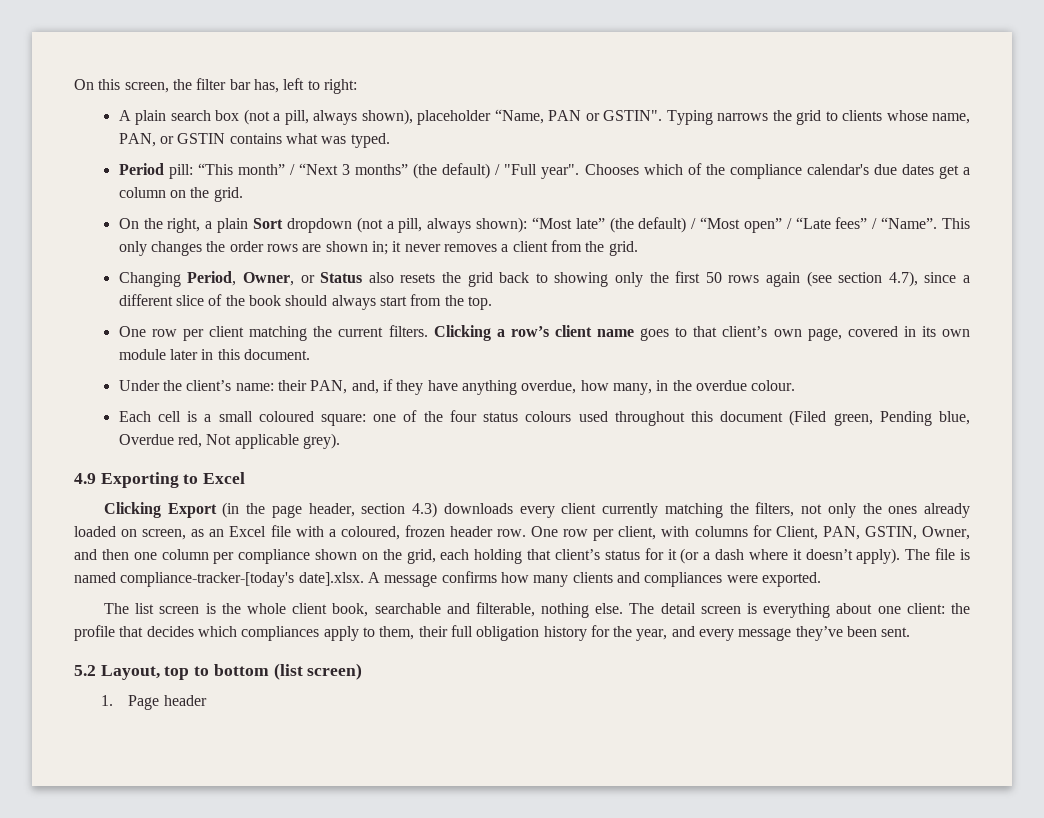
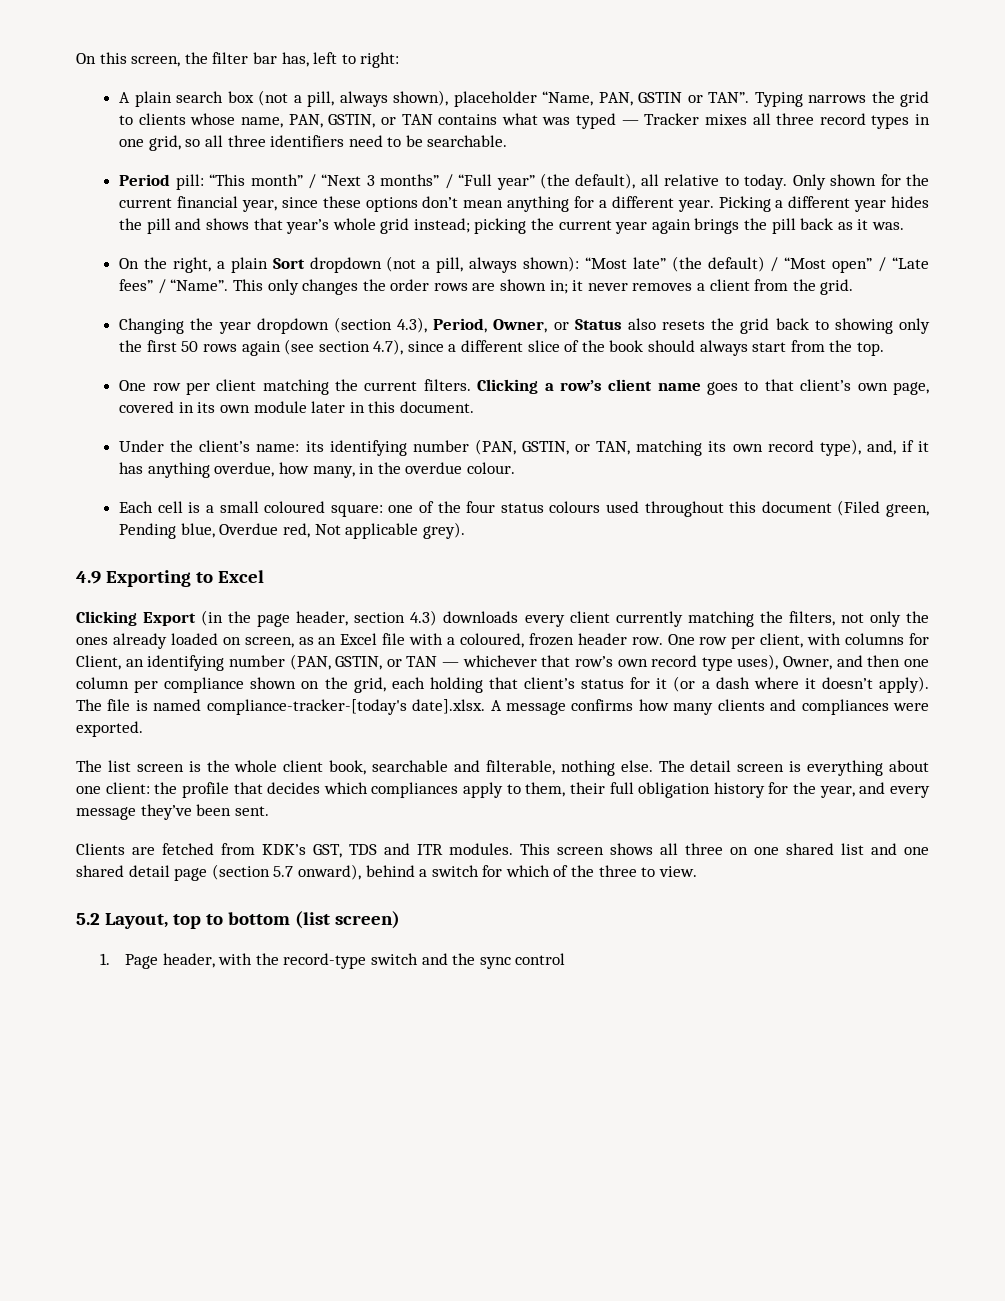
- A plain search box (not a pill, always shown), placeholder “Name, PAN or GSTIN".
+ A plain search box (not a pill, always shown), placeholder “Name, PAN, GSTIN or TAN”.
- Typing narrows the grid to clients whose name, PAN, or GSTIN contains what was typed.
+ Typing narrows the grid to clients whose name, PAN, GSTIN, or TAN contains what was typed — Tracker mixes all three record types in one grid, so all three identifiers need to be searchable.
- Period pill: “This month” / “Next 3 months” (the default) / "Full year". Chooses which of the compliance calendar's due dates get a column on the grid.
+ Period pill: “This month” / “Next 3 months” / “Full year” (the default), all relative to today. Only shown for the current financial year, since these options don’t mean anything for a different year. Picking a different year hides the pill and shows that year’s whole grid instead; picking the current year again brings the pill back as it was.
- Changing Period, Owner, or Status also resets the grid back to showing only the first 50 rows again (see section 4.7), since a different slice of the book should always start from the top.
+ Changing the year dropdown (section 4.3), Period, Owner, or Status also resets the grid back to showing only the first 50 rows again (see section 4.7), since a different slice of the book should always start from the top.
- Under the client’s name: their PAN, and, if they have anything overdue, how many, in the overdue colour.
+ Under the client’s name: its identifying number (PAN, GSTIN, or TAN, matching its own record type), and, if it has anything overdue, how many, in the overdue colour.
- One row per client, with columns for Client, PAN, GSTIN, Owner, and then one column per compliance shown on the grid, each holding that client’s status for it (or a dash where it doesn’t apply).
+ One row per client, with columns for Client, an identifying number (PAN, GSTIN, or TAN — whichever that row’s own record type uses), Owner, and then one column per compliance shown on the grid, each holding that client’s status for it (or a dash where it doesn’t apply).
+ Clients are fetched from KDK’s GST, TDS and ITR modules. This screen shows all three on one shared list and one shared detail page (section 5.7 onward), behind a switch for which of the three to view.
- 1. Page header
+ 1. Page header, with the record-type switch and the sync control

